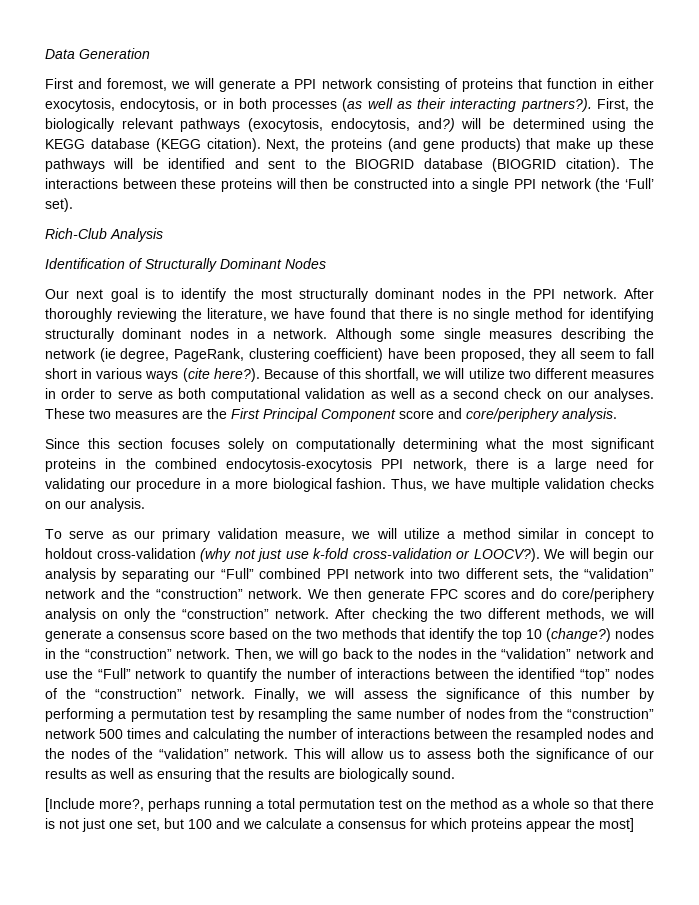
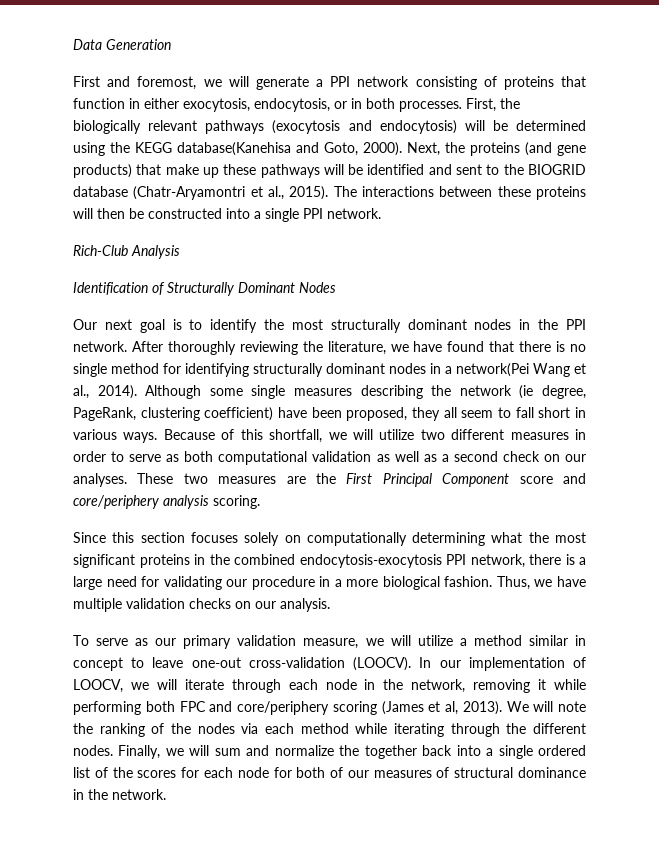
- First and foremost, we will generate a PPI network consisting of proteins that function in either exocytosis, endocytosis, or in both processes (as well as their interacting partners?).
+ First and foremost, we will generate a PPI network consisting of proteins that function in either exocytosis, endocytosis, or in both processes.
- First, the biologically relevant pathways (exocytosis, endocytosis, and?) will be determined using the KEGG database (KEGG citation).
+ First, the biologically relevant pathways (exocytosis and endocytosis) will be determined using the KEGG database(Kanehisa and Goto, 2000).
- Next, the proteins (and gene products) that make up these pathways will be identified and sent to the BIOGRID database (BIOGRID citation).
+ Next, the proteins (and gene products) that make up these pathways will be identified and sent to the BIOGRID database (Chatr-Aryamontri et al., 2015).
- The interactions between these proteins will then be constructed into a single PPI network (the ‘Full’ set).
+ The interactions between these proteins will then be constructed into a single PPI network.
- After thoroughly reviewing the literature, we have found that there is no single method for identifying structurally dominant nodes in a network.
+ After thoroughly reviewing the literature, we have found that there is no single method for identifying structurally dominant nodes in a network(Pei Wang et al., 2014).
- Although some single measures describing the network (ie degree, PageRank, clustering coefficient) have been proposed, they all seem to fall short in various ways (cite here?).
+ Although some single measures describing the network (ie degree, PageRank, clustering coefficient) have been proposed, they all seem to fall short in various ways.
- These two measures are the First Principal Component score and core/periphery analysis.
+ These two measures are the First Principal Component score and core/periphery analysis scoring.
- To serve as our primary validation measure, we will utilize a method similar in concept to holdout cross-validation (why not just use k-fold cross-validation or LOOCV?). We will begin our analysis by separating our “Full” combined PPI network into two different sets, the “validation” network and the “construction” network. We then generate FPC scores and do core/periphery analysis on only the “construction” network. After checking the two different methods, we will generate a consensus score based on the two methods that identify the top 10 (change?) nodes in the “construction” network. Then, we will go back to the nodes in the “validation” network and use the “Full” network to quantify the number of interactions between the identified “top” nodes of the “construction” network. Finally, we will assess the significance of this number by performing a permutation test by resampling the same number of nodes from the “construction” network 500 times and calculating the number of interactions between the resampled nodes and the nodes of the “validation” network. This will allow us to assess both the significance of our results as well as ensuring that the results are biologically sound.
- [Include more?, perhaps running a total permutation test on the method as a whole so that there is not just one set, but 100 and we calculate a consensus for which proteins appear the most]
+ To serve as our primary validation measure, we will utilize a method similar in concept to leave one-out cross-validation (LOOCV). In our implementation of LOOCV, we will iterate through each node in the network, removing it while performing both FPC and core/periphery scoring (James et al, 2013). We will note the ranking of the nodes via each method while iterating through the different nodes. Finally, we will sum and normalize the together back into a single ordered list of the scores for each node for both of our measures of structural dominance in the network.

